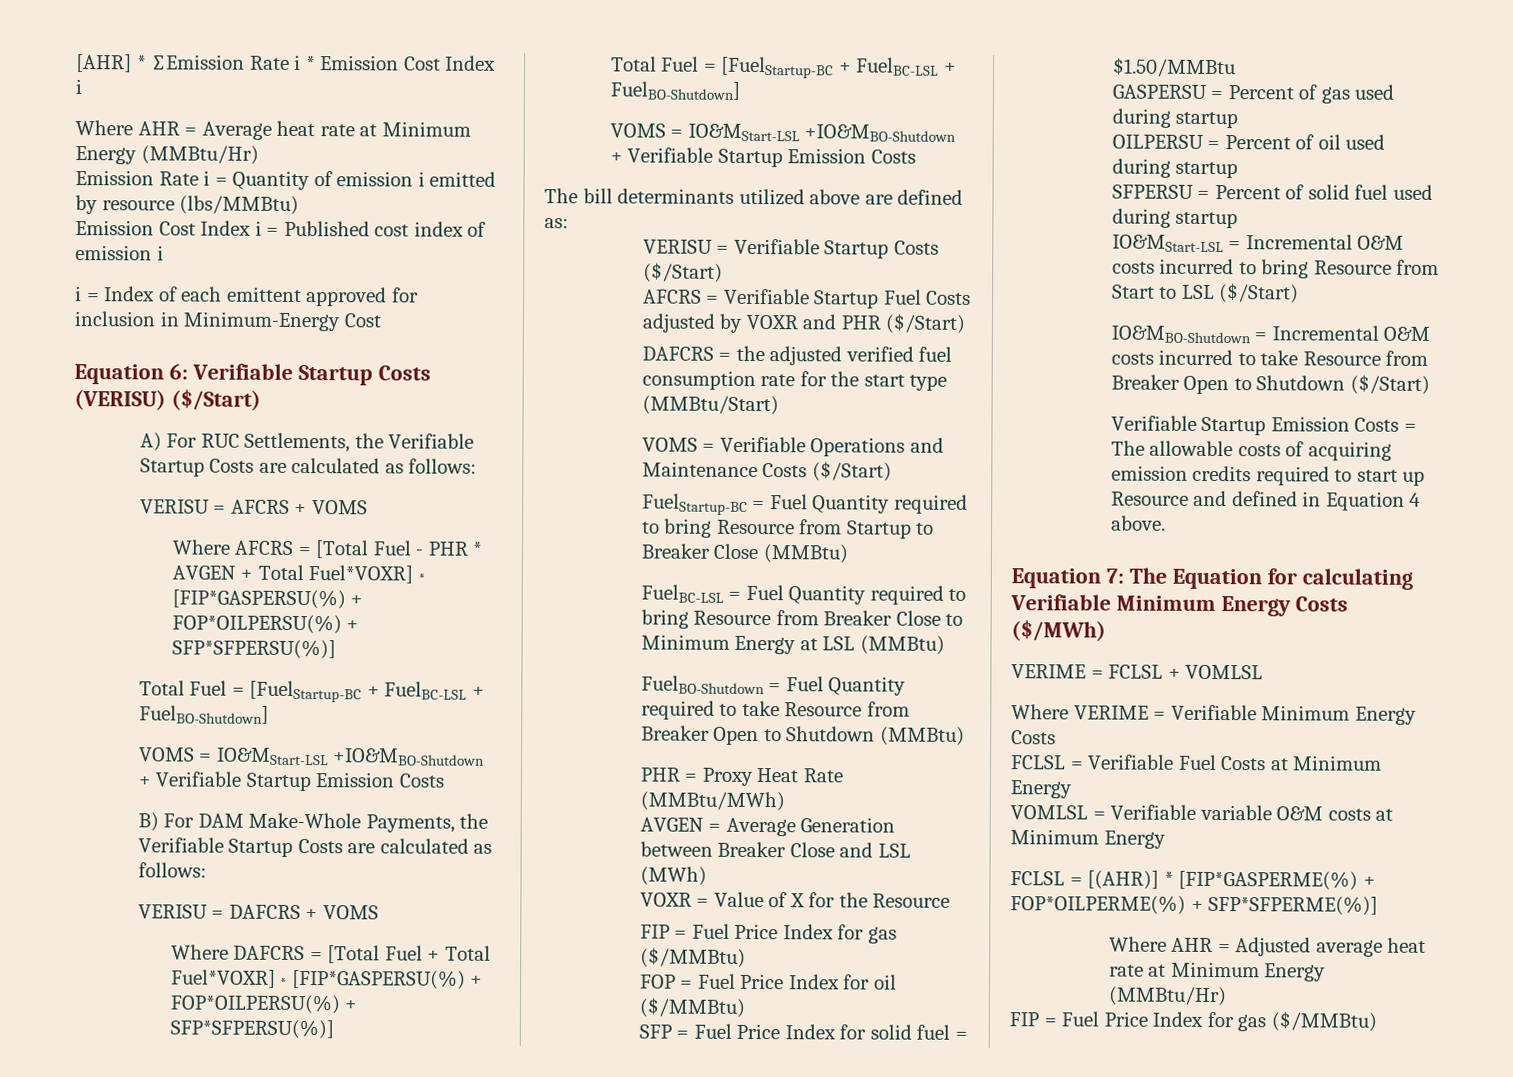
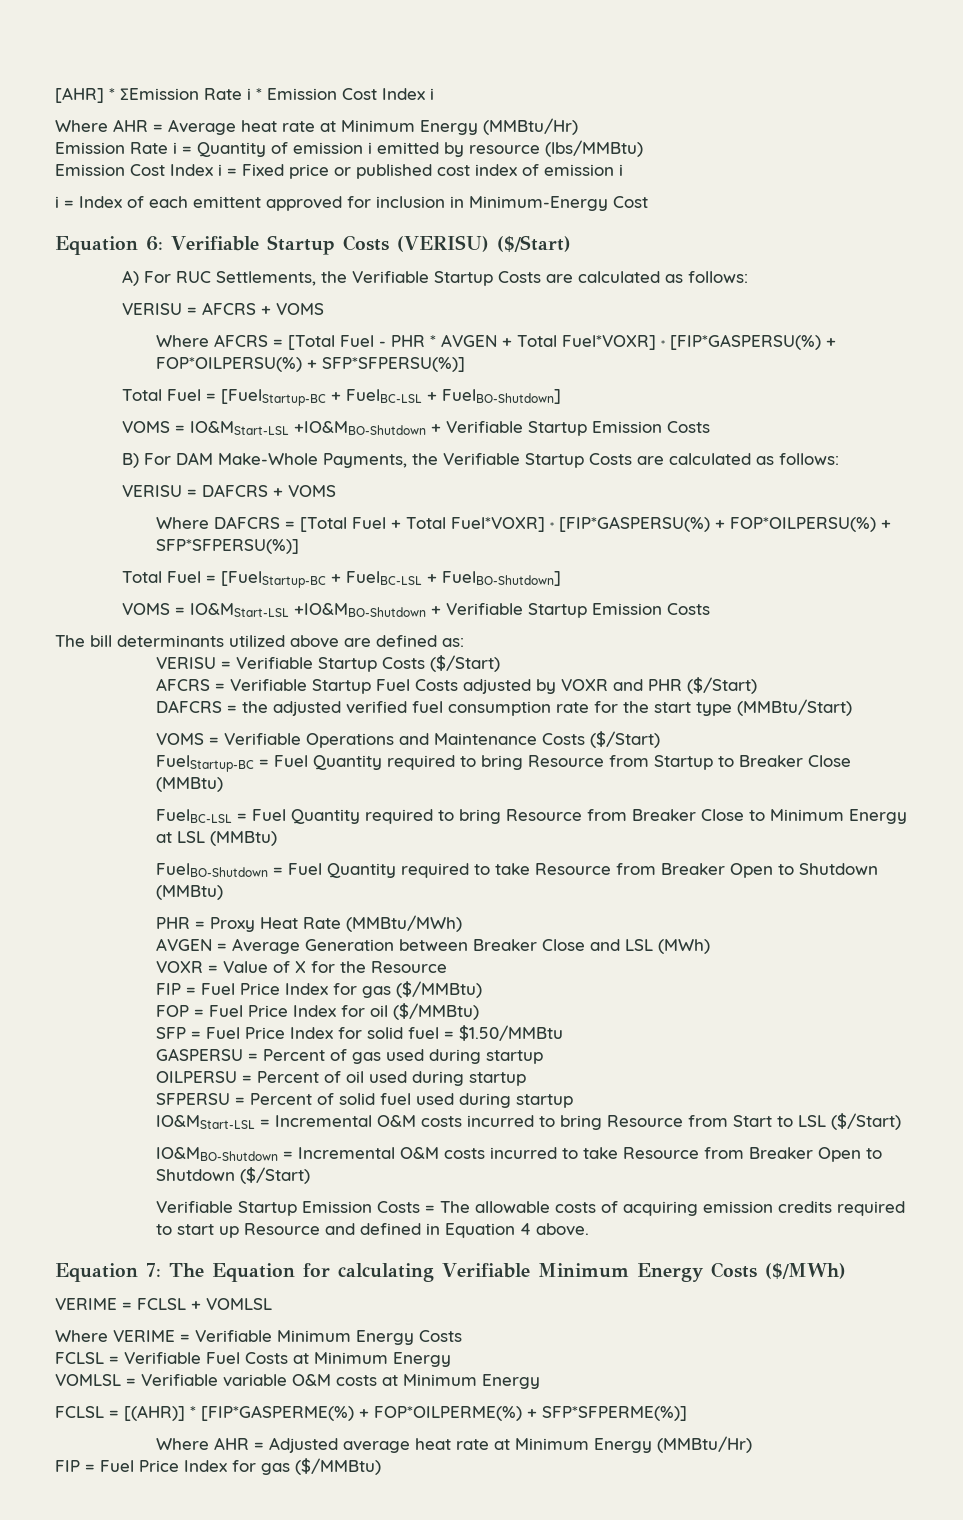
- Emission Cost Index i = Published cost index of emission i
+ Emission Cost Index i = Fixed price or published cost index of emission i

